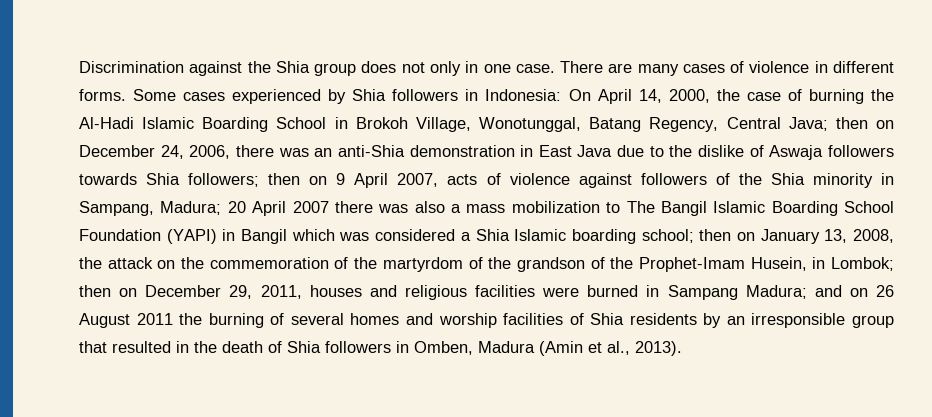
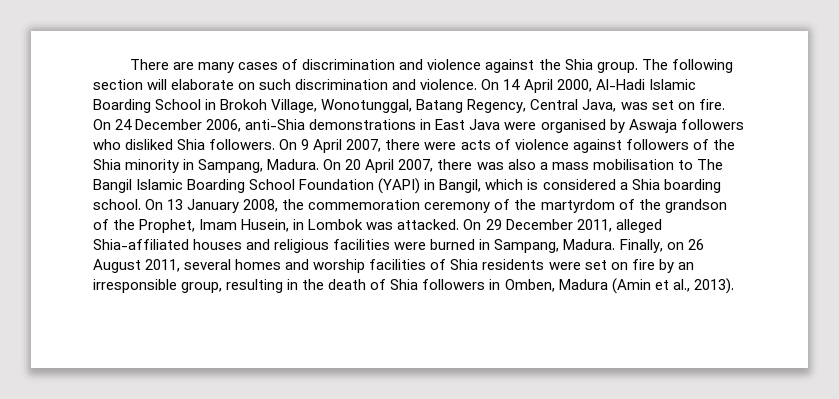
- Discrimination against the Shia group does not only in one case. There are many cases of violence in different forms. Some cases experienced by Shia followers in Indonesia: On April 14, 2000, the case of burning the Al-Hadi Islamic Boarding School in Brokoh Village, Wonotunggal, Batang Regency, Central Java; then on December 24, 2006, there was an anti-Shia demonstration in East Java due to the dislike of Aswaja followers towards Shia followers; then on 9 April 2007, acts of violence against followers of the Shia minority in Sampang, Madura; 20 April 2007 there was also a mass mobilization to The Bangil Islamic Boarding School Foundation (YAPI) in Bangil which was considered a Shia Islamic boarding school; then on January 13, 2008, the attack on the commemoration of the martyrdom of the grandson of the Prophet-Imam Husein, in Lombok; then on December 29, 2011, houses and religious facilities were burned in Sampang Madura; and on 26 August 2011 the burning of several homes and worship facilities of Shia residents by an irresponsible group that resulted in the death of Shia followers in Omben, Madura (Amin et al., 2013).
+ There are many cases of discrimination and violence against the Shia group. The following section will elaborate on such discrimination and violence. On 14 April 2000, Al-Hadi Islamic Boarding School in Brokoh Village, Wonotunggal, Batang Regency, Central Java, was set on fire. On 24 December 2006, anti-Shia demonstrations in East Java were organised by Aswaja followers who disliked Shia followers. On 9 April 2007, there were acts of violence against followers of the Shia minority in Sampang, Madura. On 20 April 2007, there was also a mass mobilisation to The Bangil Islamic Boarding School Foundation (YAPI) in Bangil, which is considered a Shia boarding school. On 13 January 2008, the commemoration ceremony of the martyrdom of the grandson of the Prophet, Imam Husein, in Lombok was attacked. On 29 December 2011, alleged Shia-affiliated houses and religious facilities were burned in Sampang, Madura. Finally, on 26 August 2011, several homes and worship facilities of Shia residents were set on fire by an irresponsible group, resulting in the death of Shia followers in Omben, Madura (Amin et al., 2013).

